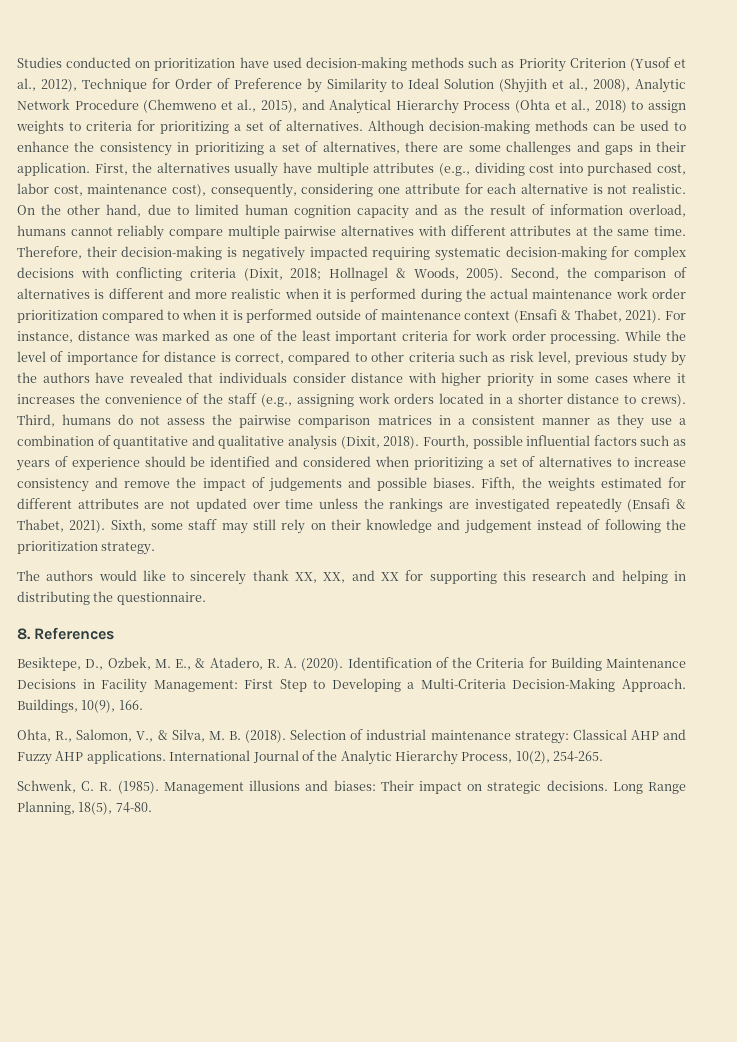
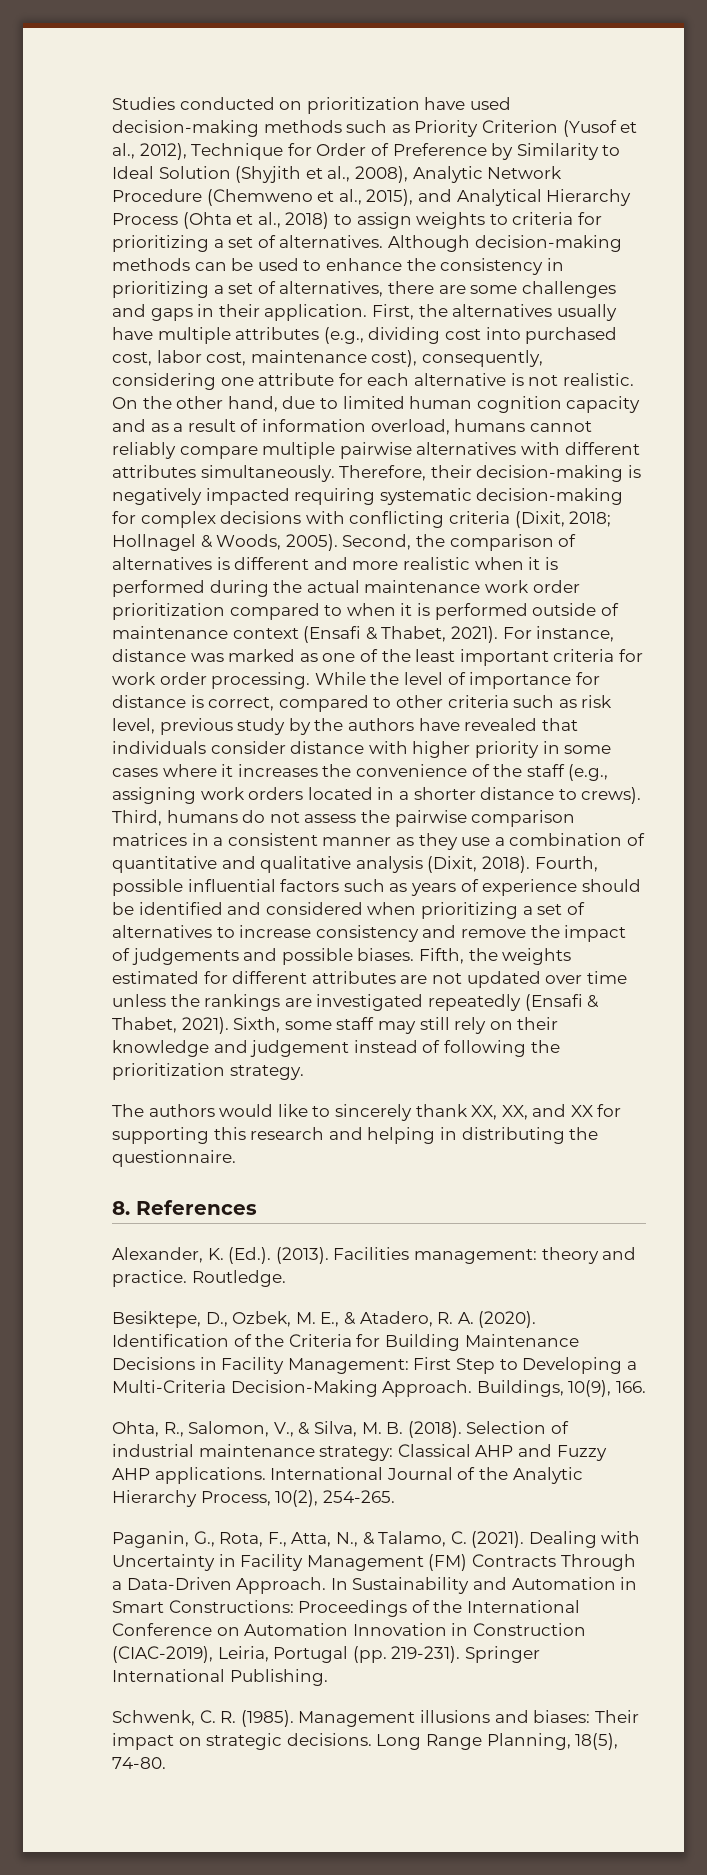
- On the other hand, due to limited human cognition capacity and as the result of information overload, humans cannot reliably compare multiple pairwise alternatives with different attributes at the same time.
+ On the other hand, due to limited human cognition capacity and as a result of information overload, humans cannot reliably compare multiple pairwise alternatives with different attributes simultaneously.
+ Alexander, K. (Ed.). (2013). Facilities management: theory and practice. Routledge.
+ Paganin, G., Rota, F., Atta, N., & Talamo, C. (2021). Dealing with Uncertainty in Facility Management (FM) Contracts Through a Data-Driven Approach. In Sustainability and Automation in Smart Constructions: Proceedings of the International Conference on Automation Innovation in Construction (CIAC-2019), Leiria, Portugal (pp. 219-231). Springer International Publishing.

